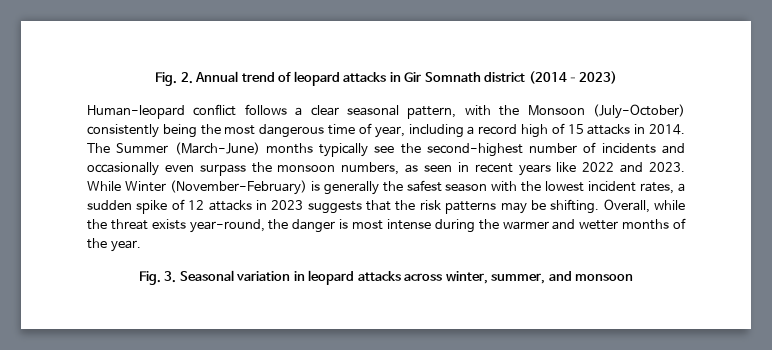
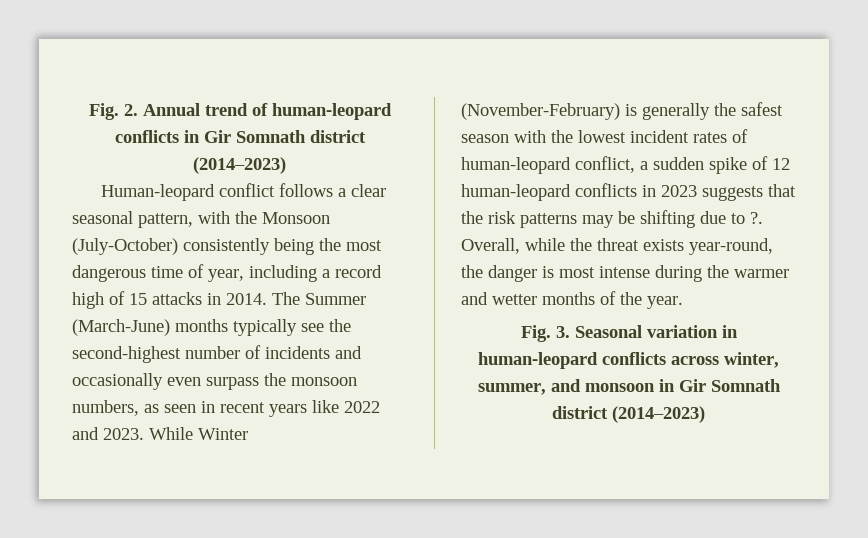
- Fig. 2. Annual trend of leopard attacks in Gir Somnath district (2014–2023)
+ Fig. 2. Annual trend of human-leopard conflicts in Gir Somnath district (2014–2023)
- While Winter (November-February) is generally the safest season with the lowest incident rates, a sudden spike of 12 attacks in 2023 suggests that the risk patterns may be shifting.
+ While Winter (November-February) is generally the safest season with the lowest incident rates of human-leopard conflict, a sudden spike of 12 human-leopard conflicts in 2023 suggests that the risk patterns may be shifting due to ?.
- Fig. 3. Seasonal variation in leopard attacks across winter, summer, and monsoon
+ Fig. 3. Seasonal variation in human-leopard conflicts across winter, summer, and monsoon in Gir Somnath district (2014–2023)

